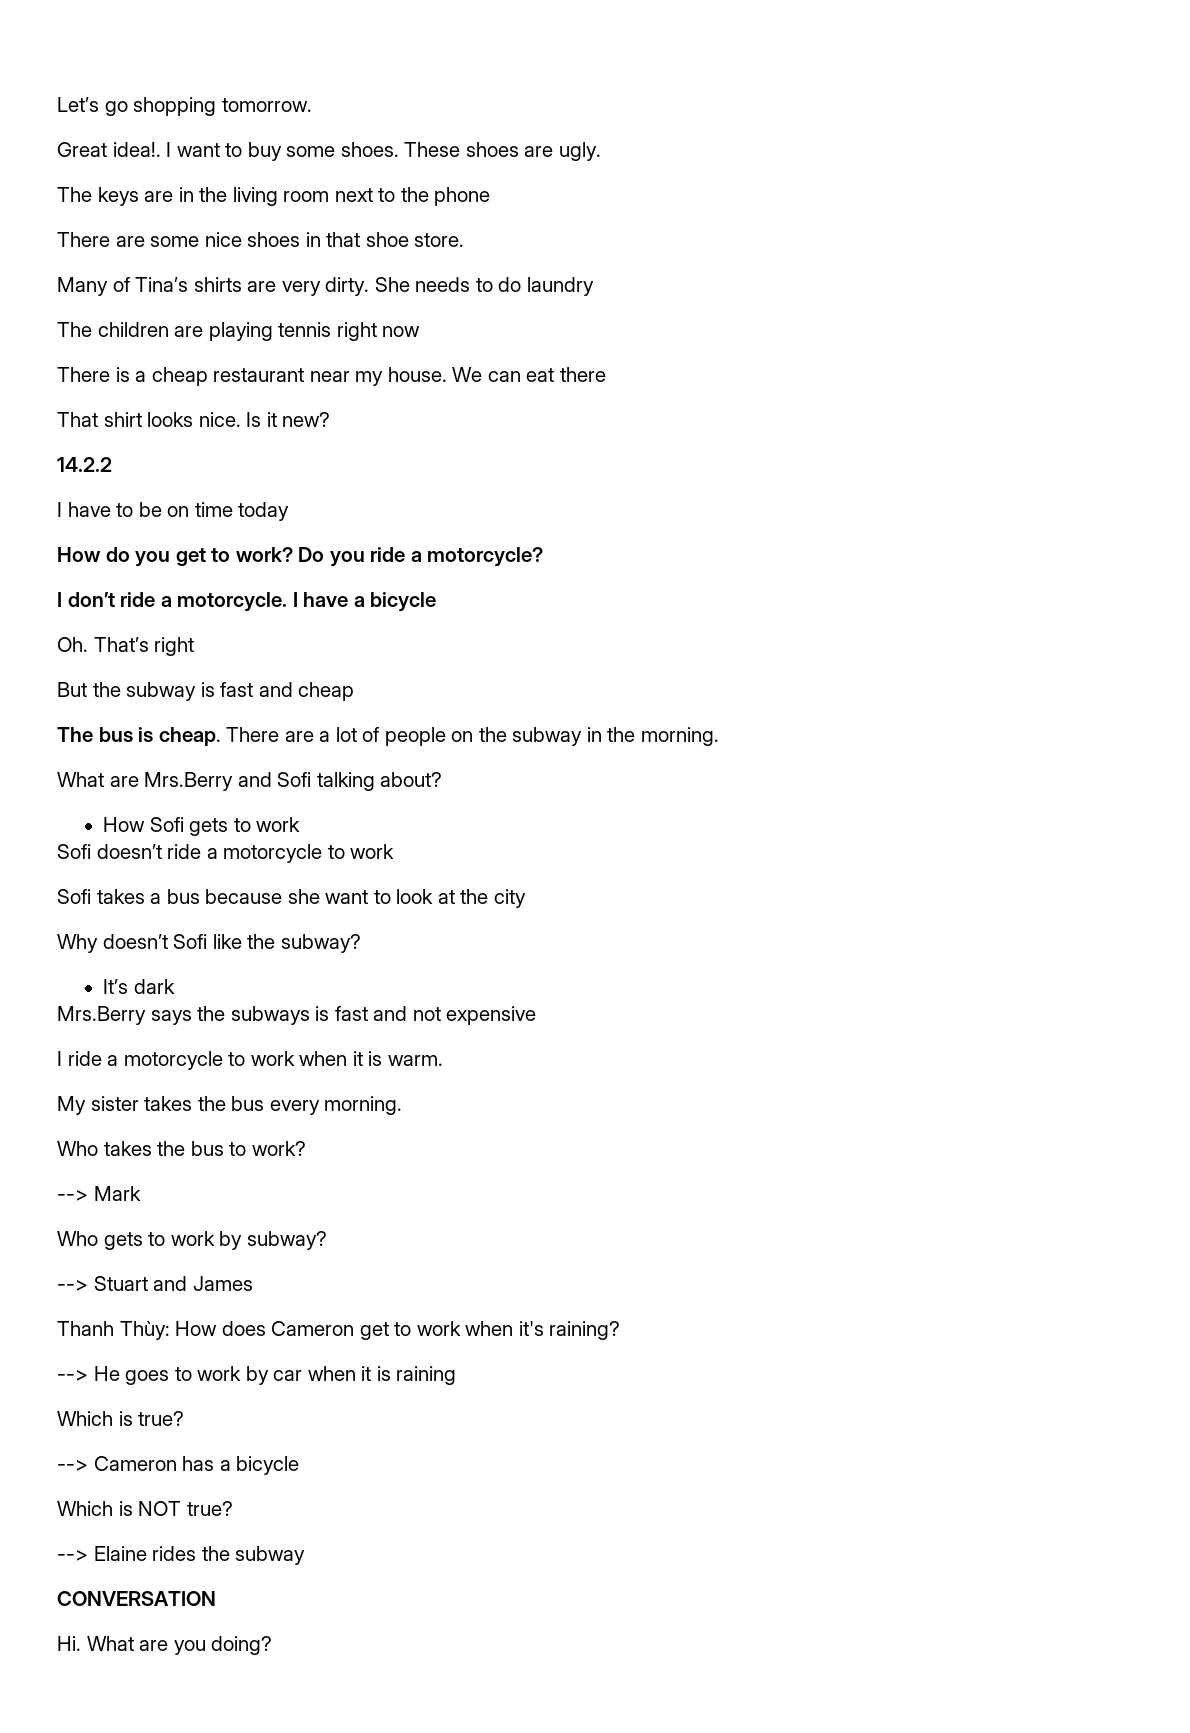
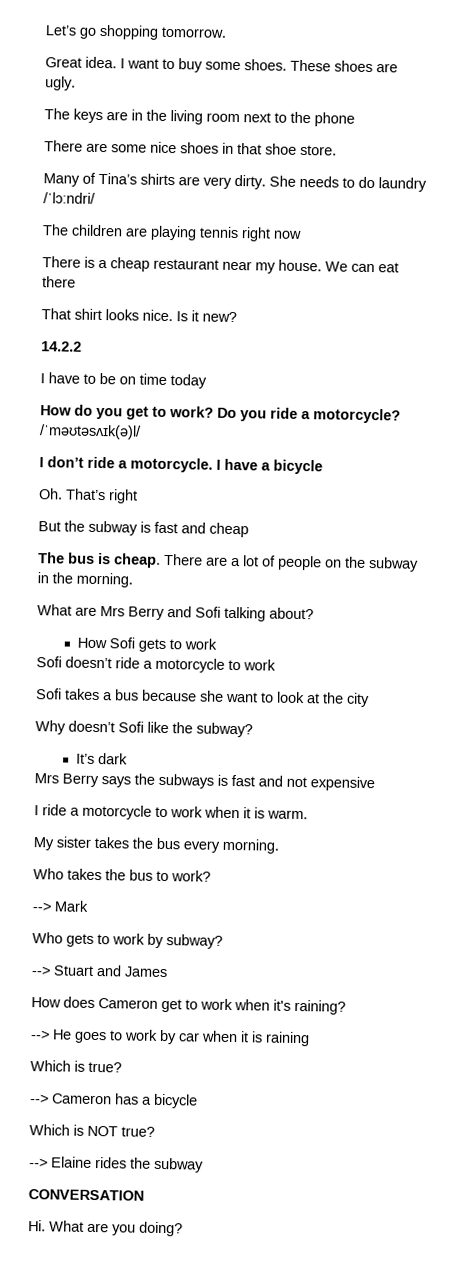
- Great idea!.
+ Great idea.
- She needs to do laundry
+ She needs to do laundry /ˈlɔːndri/
+ /ˈməʊtəsʌɪk(ə)l/
- What are Mrs.Berry and Sofi talking about?
+ What are Mrs Berry and Sofi talking about?
- Mrs.Berry says the subways is fast and not expensive
+ Mrs Berry says the subways is fast and not expensive
- Thanh Thùy: How does Cameron get to work when it's raining?
+ How does Cameron get to work when it's raining?

